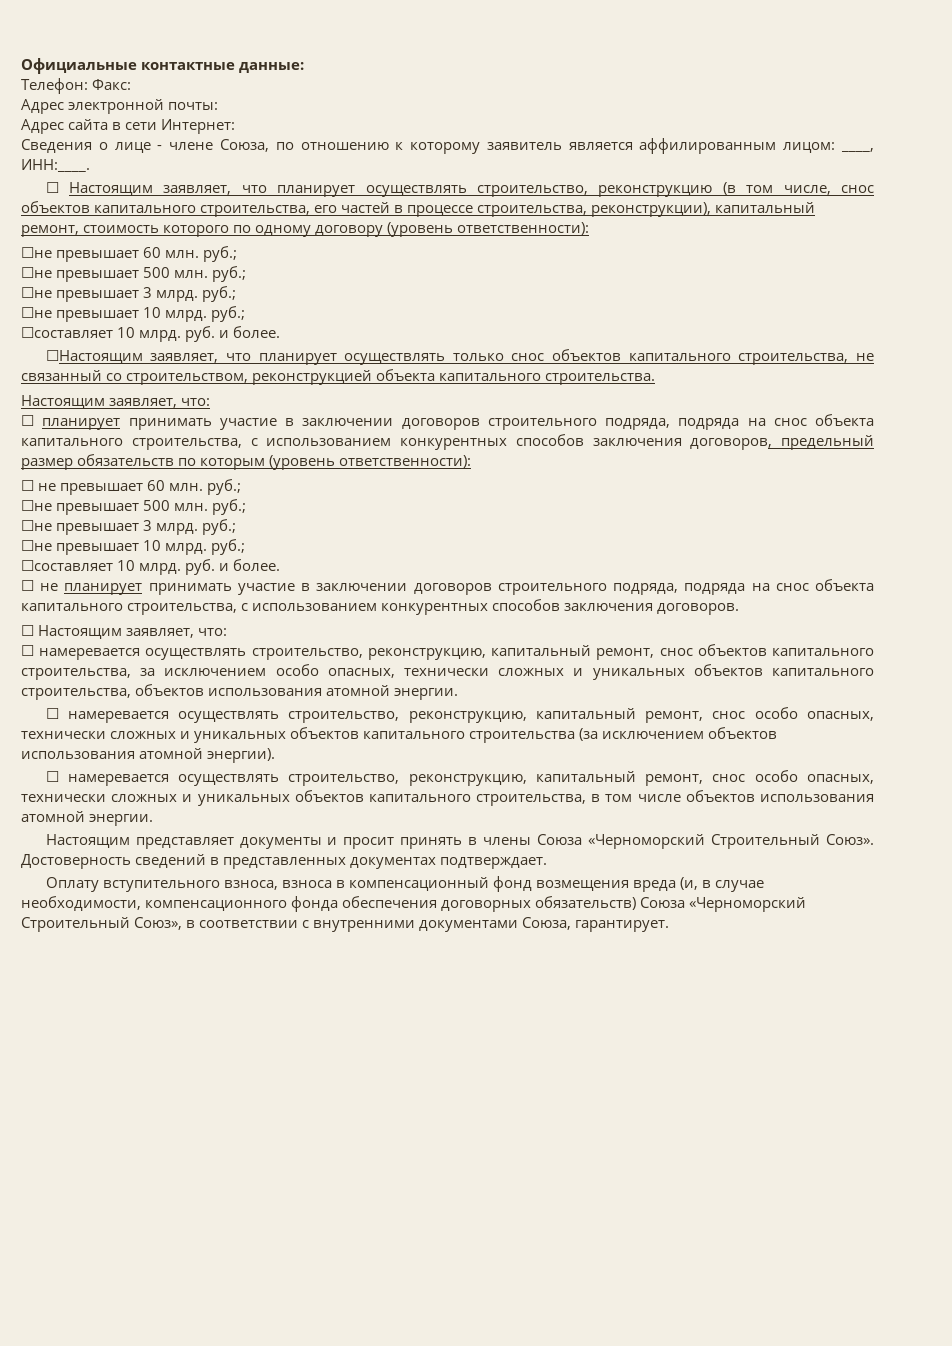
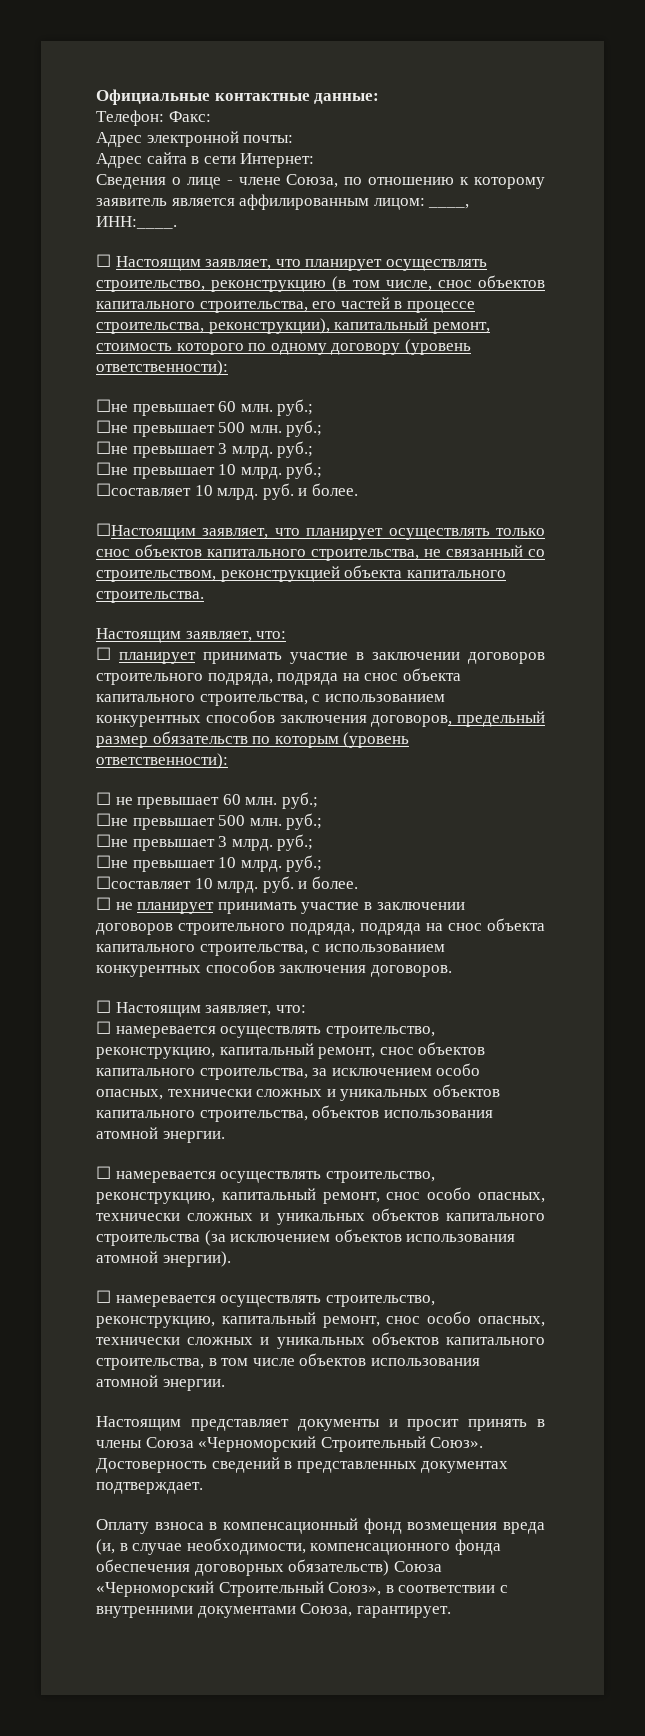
- Оплату вступительного взноса, взноса в компенсационный фонд возмещения вреда (и, в случае необходимости, компенсационного фонда обеспечения договорных обязательств) Союза «Черноморский Строительный Союз», в соответствии с внутренними документами Союза, гарантирует.
+ Оплату взноса в компенсационный фонд возмещения вреда (и, в случае необходимости, компенсационного фонда обеспечения договорных обязательств) Союза «Черноморский Строительный Союз», в соответствии с внутренними документами Союза, гарантирует.

